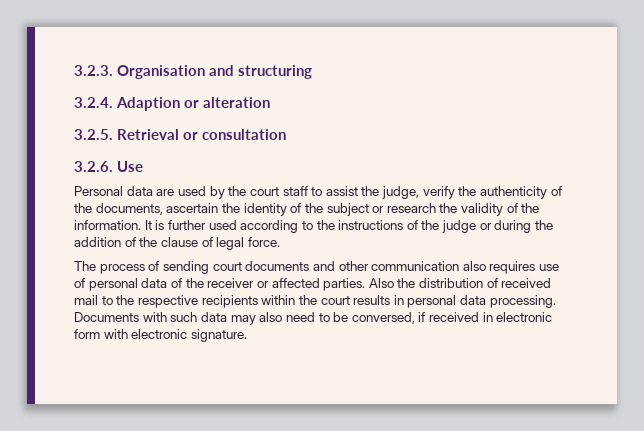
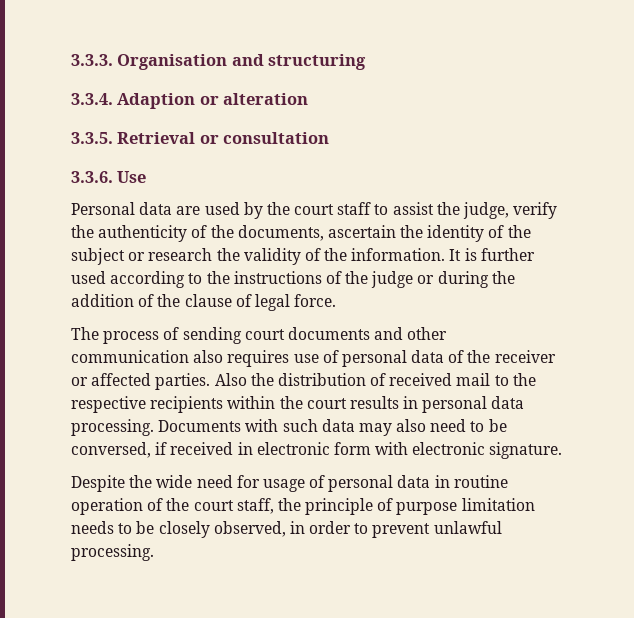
- 3.2.3. Organisation and structuring
+ 3.3.3. Organisation and structuring
- 3.2.4. Adaption or alteration
+ 3.3.4. Adaption or alteration
- 3.2.5. Retrieval or consultation
+ 3.3.5. Retrieval or consultation
- 3.2.6. Use
+ 3.3.6. Use
+ Despite the wide need for usage of personal data in routine operation of the court staff, the principle of purpose limitation needs to be closely observed, in order to prevent unlawful processing.

